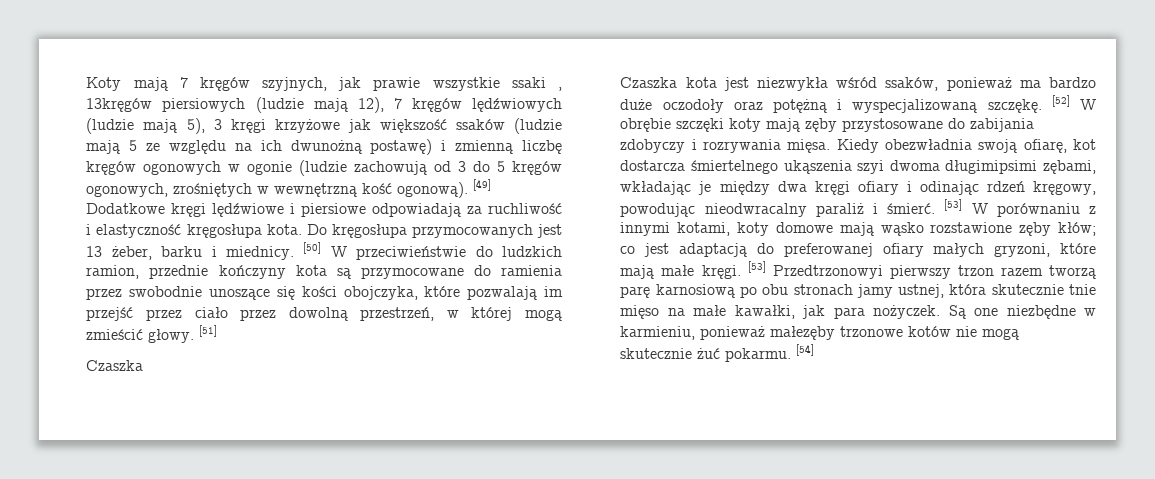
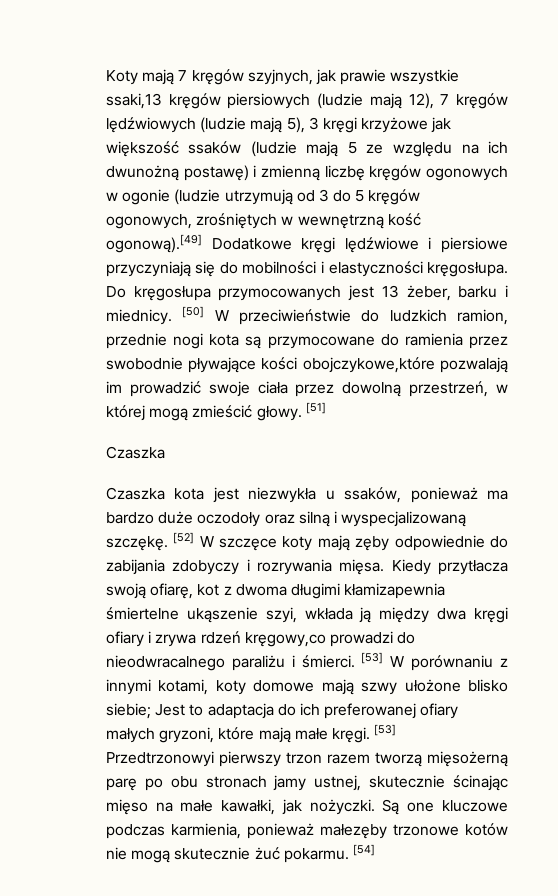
- Koty mają 7 kręgów szyjnych, jak prawie wszystkie ssaki , 13kręgów piersiowych (ludzie mają 12), 7 kręgów lędźwiowych (ludzie mają 5), 3 kręgi krzyżowe jak większość ssaków (ludzie mają 5 ze względu na ich dwunożną postawę) i zmienną liczbę kręgów ogonowych w ogonie (ludzie zachowują od 3 do 5 kręgów ogonowych, zrośniętych w wewnętrzną kość ogonową). [49] Dodatkowe kręgi lędźwiowe i piersiowe odpowiadają za ruchliwość i elastyczność kręgosłupa kota.
+ Koty mają 7 kręgów szyjnych, jak prawie wszystkie ssaki,13 kręgów piersiowych (ludzie mają 12), 7 kręgów lędźwiowych (ludzie mają 5), 3 kręgi krzyżowe jak większość ssaków (ludzie mają 5 ze względu na ich dwunożną postawę) i zmienną liczbę kręgów ogonowych w ogonie (ludzie utrzymują od 3 do 5 kręgów ogonowych, zrośniętych w wewnętrzną kość ogonową).[49] Dodatkowe kręgi lędźwiowe i piersiowe przyczyniają się do mobilności i elastyczności kręgosłupa.
- [50] W przeciwieństwie do ludzkich ramion, przednie kończyny kota są przymocowane do ramienia przez swobodnie unoszące się kości obojczyka, które pozwalają im przejść przez ciało przez dowolną przestrzeń, w której mogą zmieścić głowy.
+ [50] W przeciwieństwie do ludzkich ramion, przednie nogi kota są przymocowane do ramienia przez swobodnie pływające kości obojczykowe,które pozwalają im prowadzić swoje ciała przez dowolną przestrzeń, w której mogą zmieścić głowy.
- Czaszka kota jest niezwykła wśród ssaków, ponieważ ma bardzo duże oczodoły oraz potężną i wyspecjalizowaną szczękę.
+ Czaszka kota jest niezwykła u ssaków, ponieważ ma bardzo duże oczodoły oraz silną i wyspecjalizowaną szczękę.
- [52] W obrębie szczęki koty mają zęby przystosowane do zabijania zdobyczy i rozrywania mięsa.
+ [52] W szczęce koty mają zęby odpowiednie do zabijania zdobyczy i rozrywania mięsa.
- Kiedy obezwładnia swoją ofiarę, kot dostarcza śmiertelnego ukąszenia szyi dwoma długimipsimi zębami, wkładając je między dwa kręgi ofiary i odinając rdzeń kręgowy, powodując nieodwracalny paraliż i śmierć.
+ Kiedy przytłacza swoją ofiarę, kot z dwoma długimi kłamizapewnia śmiertelne ukąszenie szyi, wkłada ją między dwa kręgi ofiary i zrywa rdzeń kręgowy,co prowadzi do nieodwracalnego paraliżu i śmierci.
- [53] W porównaniu z innymi kotami, koty domowe mają wąsko rozstawione zęby kłów; co jest adaptacją do preferowanej ofiary małych gryzoni, które mają małe kręgi.
+ [53] W porównaniu z innymi kotami, koty domowe mają szwy ułożone blisko siebie; Jest to adaptacja do ich preferowanej ofiary małych gryzoni, które mają małe kręgi.
- [53] Przedtrzonowyi pierwszy trzon razem tworzą parę karnosiową po obu stronach jamy ustnej, która skutecznie tnie mięso na małe kawałki, jak para nożyczek. Są one niezbędne w karmieniu, ponieważ małezęby trzonowe kotów nie mogą skutecznie żuć pokarmu.
+ [53] Przedtrzonowyi pierwszy trzon razem tworzą mięsożerną parę po obu stronach jamy ustnej, skutecznie ścinając mięso na małe kawałki, jak nożyczki. Są one kluczowe podczas karmienia, ponieważ małezęby trzonowe kotów nie mogą skutecznie żuć pokarmu.

